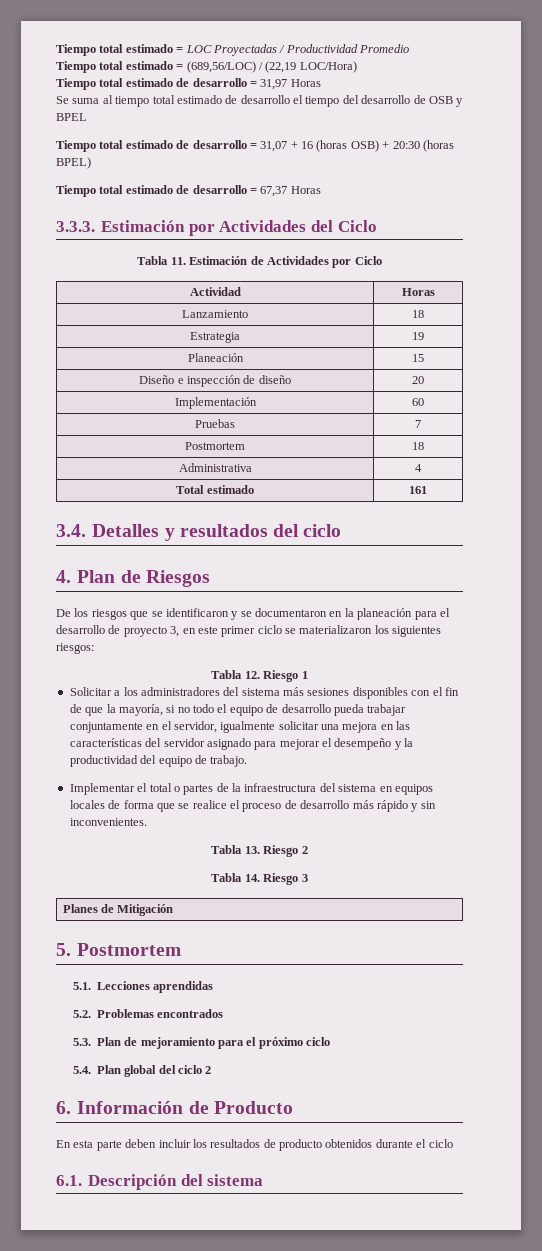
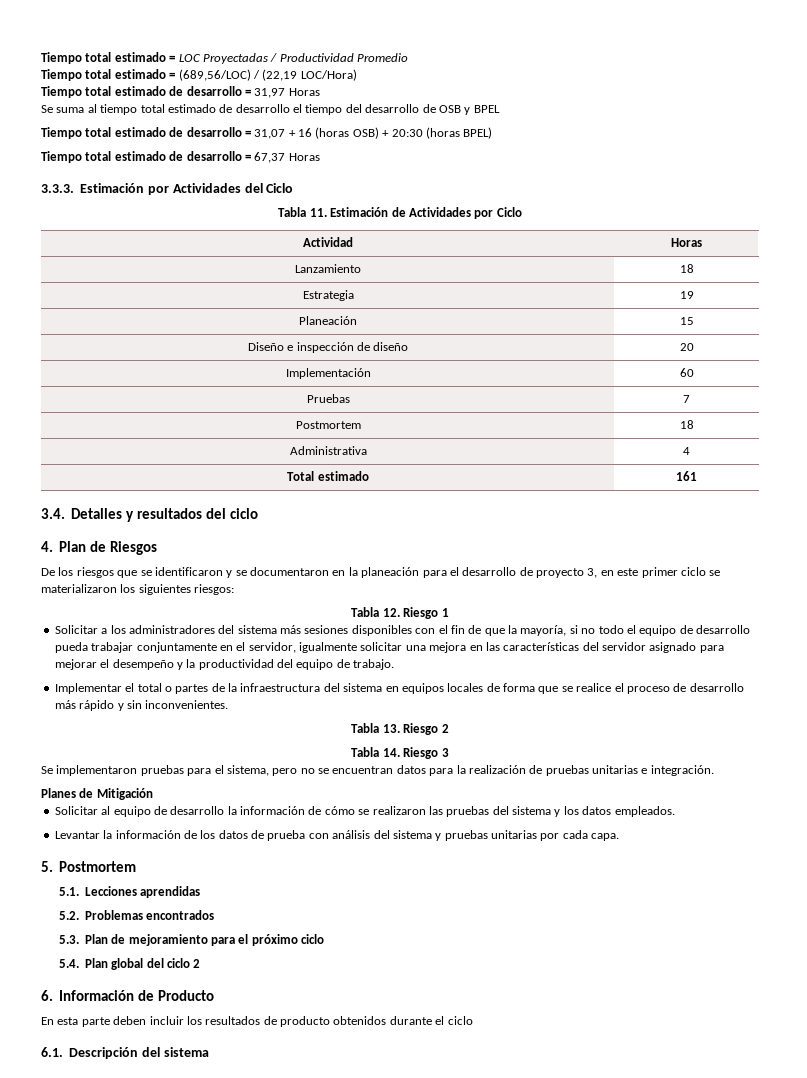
+ Se implementaron pruebas para el sistema, pero no se encuentran datos para la realización de pruebas unitarias e integración.
  Planes de Mitigación
+ Solicitar al equipo de desarrollo la información de cómo se realizaron las pruebas del sistema y los datos empleados.
+ Levantar la información de los datos de prueba con análisis del sistema y pruebas unitarias por cada capa.

